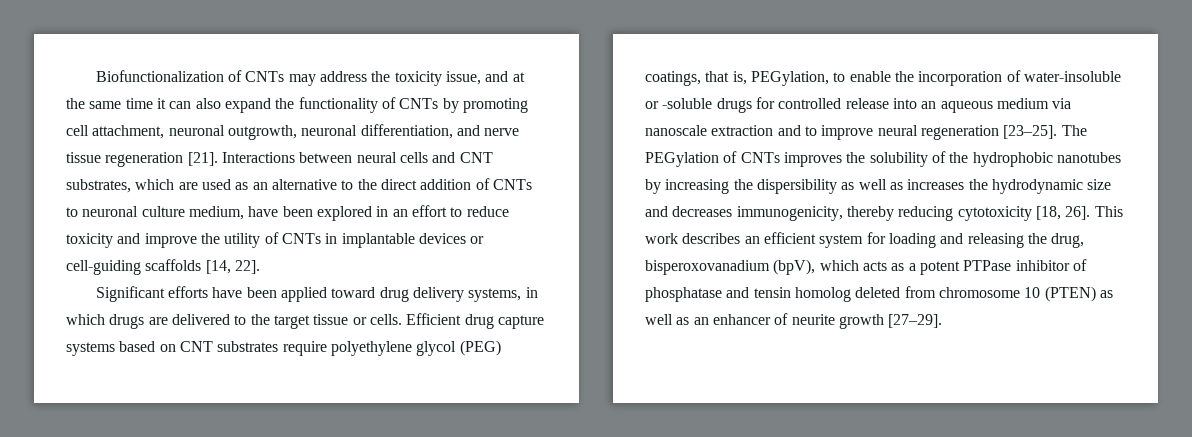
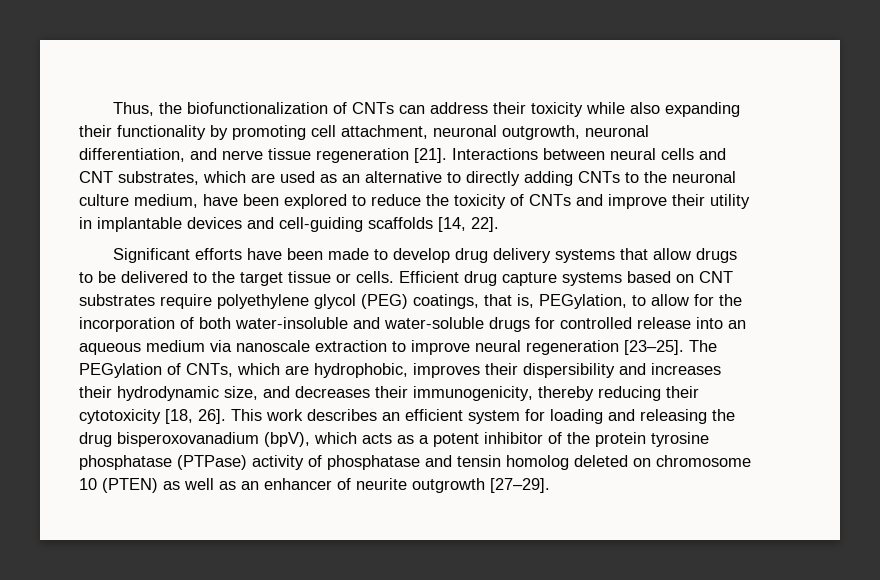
- Biofunctionalization of CNTs may address the toxicity issue, and at the same time it can also expand the functionality of CNTs by promoting cell attachment, neuronal outgrowth, neuronal differentiation, and nerve tissue regeneration [21].
+ Thus, the biofunctionalization of CNTs can address their toxicity while also expanding their functionality by promoting cell attachment, neuronal outgrowth, neuronal differentiation, and nerve tissue regeneration [21].
- Interactions between neural cells and CNT substrates, which are used as an alternative to the direct addition of CNTs to neuronal culture medium, have been explored in an effort to reduce toxicity and improve the utility of CNTs in implantable devices or cell-guiding scaffolds [14, 22].
+ Interactions between neural cells and CNT substrates, which are used as an alternative to directly adding CNTs to the neuronal culture medium, have been explored to reduce the toxicity of CNTs and improve their utility in implantable devices and cell-guiding scaffolds [14, 22].
- Significant efforts have been applied toward drug delivery systems, in which drugs are delivered to the target tissue or cells.
+ Significant efforts have been made to develop drug delivery systems that allow drugs to be delivered to the target tissue or cells.
- Efficient drug capture systems based on CNT substrates require polyethylene glycol (PEG) coatings, that is, PEGylation, to enable the incorporation of water-insoluble or -soluble drugs for controlled release into an aqueous medium via nanoscale extraction and to improve neural regeneration [23–25].
+ Efficient drug capture systems based on CNT substrates require polyethylene glycol (PEG) coatings, that is, PEGylation, to allow for the incorporation of both water-insoluble and water-soluble drugs for controlled release into an aqueous medium via nanoscale extraction to improve neural regeneration [23–25].
- The PEGylation of CNTs improves the solubility of the hydrophobic nanotubes by increasing the dispersibility as well as increases the hydrodynamic size and decreases immunogenicity, thereby reducing cytotoxicity [18, 26].
+ The PEGylation of CNTs, which are hydrophobic, improves their dispersibility and increases their hydrodynamic size, and decreases their immunogenicity, thereby reducing their cytotoxicity [18, 26].
- This work describes an efficient system for loading and releasing the drug, bisperoxovanadium (bpV), which acts as a potent PTPase inhibitor of phosphatase and tensin homolog deleted from chromosome 10 (PTEN) as well as an enhancer of neurite growth [27–29].
+ This work describes an efficient system for loading and releasing the drug bisperoxovanadium (bpV), which acts as a potent inhibitor of the protein tyrosine phosphatase (PTPase) activity of phosphatase and tensin homolog deleted on chromosome 10 (PTEN) as well as an enhancer of neurite outgrowth [27–29].

